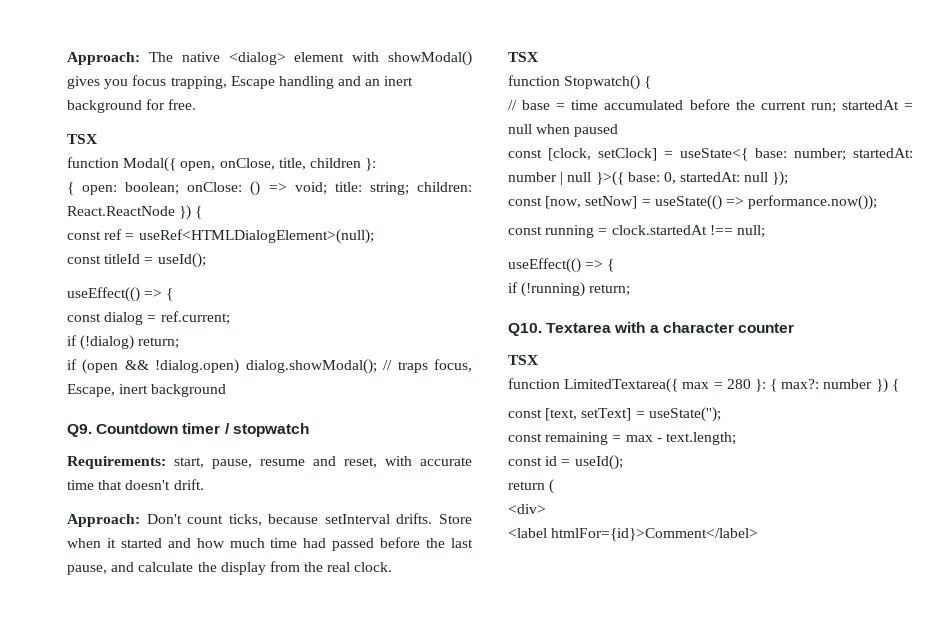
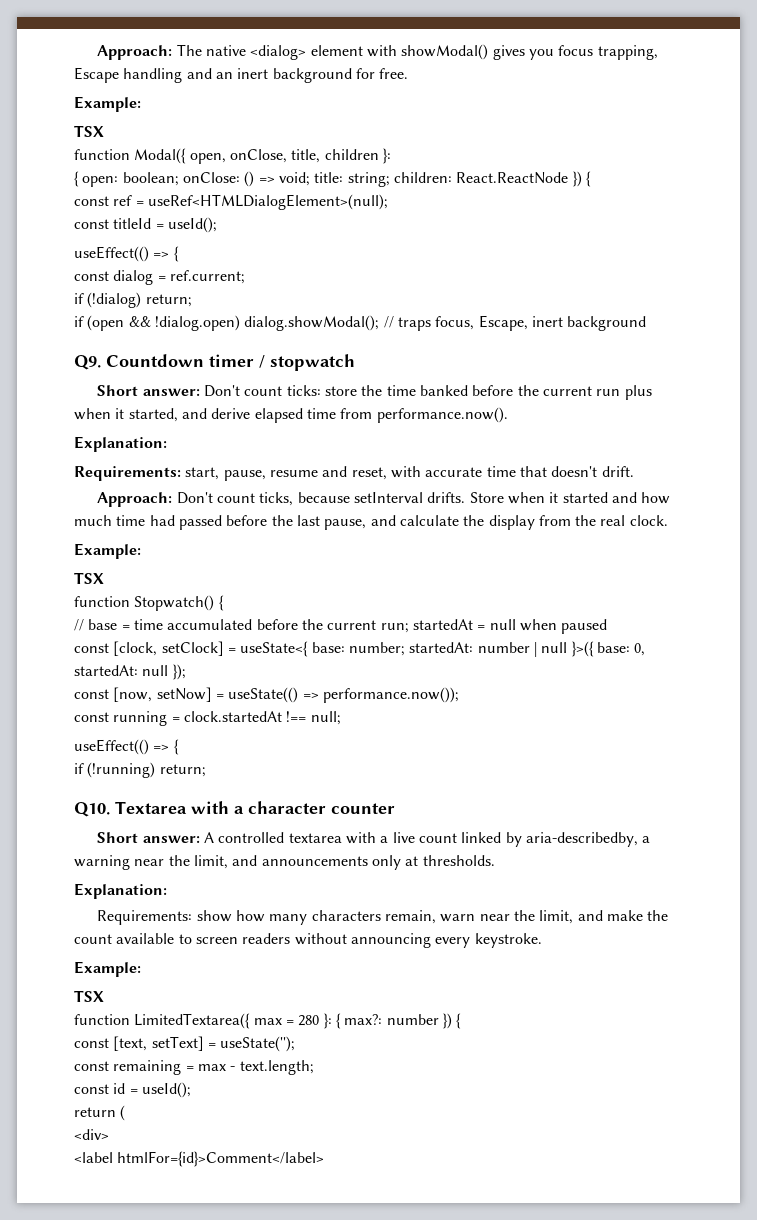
  Approach: The native <dialog> element with showModal() gives you focus trapping, Escape handling and an inert background for free.
+ Example:
+ Short answer: Don't count ticks: store the time banked before the current run plus when it started, and derive elapsed time from performance.now().
+ Explanation:
  Store when it started and how much time had passed before the last pause, and calculate the display from the real clock.
+ Example:
+ Short answer: A controlled textarea with a live count linked by aria-describedby, a warning near the limit, and announcements only at thresholds.
+ Explanation:
+ Requirements: show how many characters remain, warn near the limit, and make the count available to screen readers without announcing every keystroke.
+ Example:

